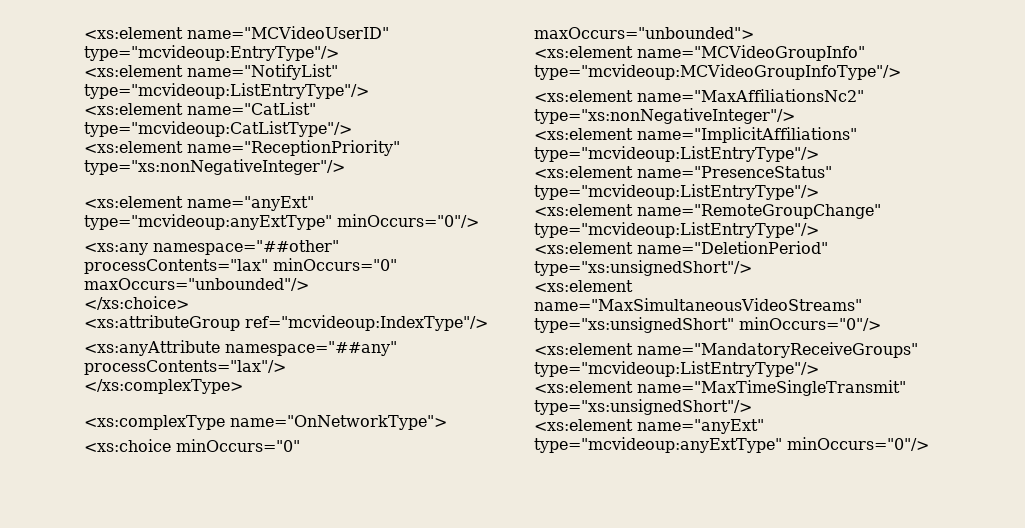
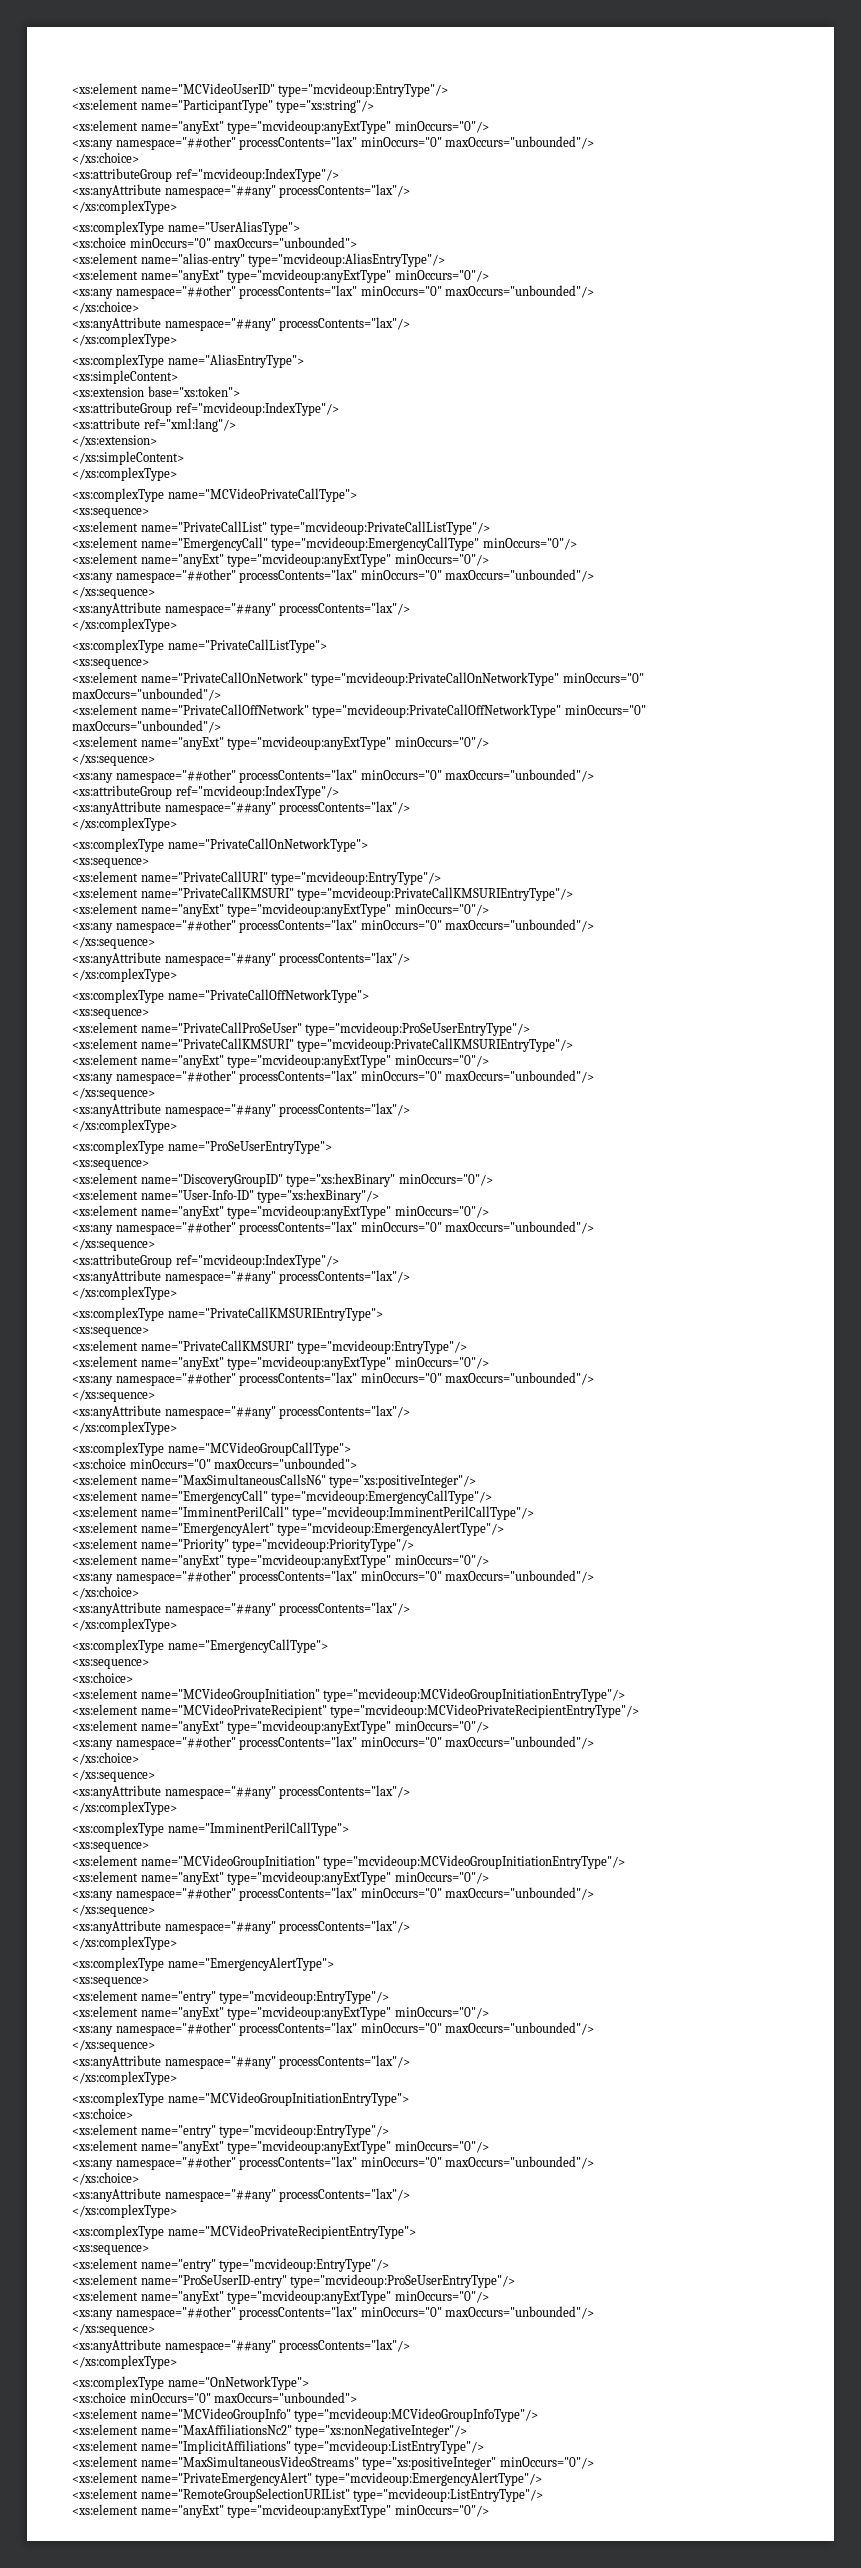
- <xs:element name="NotifyList" type="mcvideoup:ListEntryType"/>
- <xs:element name="CatList" type="mcvideoup:CatListType"/>
- <xs:element name="ReceptionPriority" type="xs:nonNegativeInteger"/>
+ <xs:element name="ParticipantType" type="xs:string"/>
+ <xs:complexType name="UserAliasType">
+ <xs:choice minOccurs="0" maxOccurs="unbounded">
+ <xs:element name="alias-entry" type="mcvideoup:AliasEntryType"/>
+ <xs:element name="anyExt" type="mcvideoup:anyExtType" minOccurs="0"/>
+ <xs:any namespace="##other" processContents="lax" minOccurs="0" maxOccurs="unbounded"/>
+ </xs:choice>
+ <xs:anyAttribute namespace="##any" processContents="lax"/>
+ </xs:complexType>
+ <xs:complexType name="AliasEntryType">
+ <xs:simpleContent>
+ <xs:extension base="xs:token">
+ <xs:attributeGroup ref="mcvideoup:IndexType"/>
+ <xs:attribute ref="xml:lang"/>
+ </xs:extension>
+ </xs:simpleContent>
+ </xs:complexType>
+ <xs:complexType name="MCVideoPrivateCallType">
+ <xs:sequence>
+ <xs:element name="PrivateCallList" type="mcvideoup:PrivateCallListType"/>
+ <xs:element name="EmergencyCall" type="mcvideoup:EmergencyCallType" minOccurs="0"/>
+ <xs:element name="anyExt" type="mcvideoup:anyExtType" minOccurs="0"/>
+ <xs:any namespace="##other" processContents="lax" minOccurs="0" maxOccurs="unbounded"/>
+ </xs:sequence>
+ <xs:anyAttribute namespace="##any" processContents="lax"/>
+ </xs:complexType>
+ <xs:complexType name="PrivateCallListType">
+ <xs:sequence>
+ <xs:element name="PrivateCallOnNetwork" type="mcvideoup:PrivateCallOnNetworkType" minOccurs="0" maxOccurs="unbounded"/>
+ <xs:element name="PrivateCallOffNetwork" type="mcvideoup:PrivateCallOffNetworkType" minOccurs="0" maxOccurs="unbounded"/>
+ <xs:element name="anyExt" type="mcvideoup:anyExtType" minOccurs="0"/>
+ </xs:sequence>
+ <xs:any namespace="##other" processContents="lax" minOccurs="0" maxOccurs="unbounded"/>
+ <xs:attributeGroup ref="mcvideoup:IndexType"/>
+ <xs:anyAttribute namespace="##any" processContents="lax"/>
+ </xs:complexType>
+ <xs:complexType name="PrivateCallOnNetworkType">
+ <xs:sequence>
+ <xs:element name="PrivateCallURI" type="mcvideoup:EntryType"/>
+ <xs:element name="PrivateCallKMSURI" type="mcvideoup:PrivateCallKMSURIEntryType"/>
+ <xs:element name="anyExt" type="mcvideoup:anyExtType" minOccurs="0"/>
+ <xs:any namespace="##other" processContents="lax" minOccurs="0" maxOccurs="unbounded"/>
+ </xs:sequence>
+ <xs:anyAttribute namespace="##any" processContents="lax"/>
+ </xs:complexType>
+ <xs:complexType name="PrivateCallOffNetworkType">
+ <xs:sequence>
+ <xs:element name="PrivateCallProSeUser" type="mcvideoup:ProSeUserEntryType"/>
+ <xs:element name="PrivateCallKMSURI" type="mcvideoup:PrivateCallKMSURIEntryType"/>
+ <xs:element name="anyExt" type="mcvideoup:anyExtType" minOccurs="0"/>
+ <xs:any namespace="##other" processContents="lax" minOccurs="0" maxOccurs="unbounded"/>
+ </xs:sequence>
+ <xs:anyAttribute namespace="##any" processContents="lax"/>
+ </xs:complexType>
+ <xs:complexType name="ProSeUserEntryType">
+ <xs:sequence>
+ <xs:element name="DiscoveryGroupID" type="xs:hexBinary" minOccurs="0"/>
+ <xs:element name="User-Info-ID" type="xs:hexBinary"/>
+ <xs:element name="anyExt" type="mcvideoup:anyExtType" minOccurs="0"/>
+ <xs:any namespace="##other" processContents="lax" minOccurs="0" maxOccurs="unbounded"/>
+ </xs:sequence>
+ <xs:attributeGroup ref="mcvideoup:IndexType"/>
+ <xs:anyAttribute namespace="##any" processContents="lax"/>
+ </xs:complexType>
+ <xs:complexType name="PrivateCallKMSURIEntryType">
+ <xs:sequence>
+ <xs:element name="PrivateCallKMSURI" type="mcvideoup:EntryType"/>
+ <xs:element name="anyExt" type="mcvideoup:anyExtType" minOccurs="0"/>
+ <xs:any namespace="##other" processContents="lax" minOccurs="0" maxOccurs="unbounded"/>
+ </xs:sequence>
+ <xs:anyAttribute namespace="##any" processContents="lax"/>
+ </xs:complexType>
+ <xs:complexType name="MCVideoGroupCallType">
+ <xs:choice minOccurs="0" maxOccurs="unbounded">
+ <xs:element name="MaxSimultaneousCallsN6" type="xs:positiveInteger"/>
+ <xs:element name="EmergencyCall" type="mcvideoup:EmergencyCallType"/>
+ <xs:element name="ImminentPerilCall" type="mcvideoup:ImminentPerilCallType"/>
+ <xs:element name="EmergencyAlert" type="mcvideoup:EmergencyAlertType"/>
+ <xs:element name="Priority" type="mcvideoup:PriorityType"/>
+ <xs:element name="anyExt" type="mcvideoup:anyExtType" minOccurs="0"/>
+ <xs:any namespace="##other" processContents="lax" minOccurs="0" maxOccurs="unbounded"/>
+ </xs:choice>
+ <xs:anyAttribute namespace="##any" processContents="lax"/>
+ </xs:complexType>
+ <xs:complexType name="EmergencyCallType">
+ <xs:sequence>
+ <xs:choice>
+ <xs:element name="MCVideoGroupInitiation" type="mcvideoup:MCVideoGroupInitiationEntryType"/>
+ <xs:element name="MCVideoPrivateRecipient" type="mcvideoup:MCVideoPrivateRecipientEntryType"/>
+ <xs:element name="anyExt" type="mcvideoup:anyExtType" minOccurs="0"/>
+ <xs:any namespace="##other" processContents="lax" minOccurs="0" maxOccurs="unbounded"/>
+ </xs:choice>
+ </xs:sequence>
+ <xs:anyAttribute namespace="##any" processContents="lax"/>
+ </xs:complexType>
+ <xs:complexType name="ImminentPerilCallType">
+ <xs:sequence>
+ <xs:element name="MCVideoGroupInitiation" type="mcvideoup:MCVideoGroupInitiationEntryType"/>
+ <xs:element name="anyExt" type="mcvideoup:anyExtType" minOccurs="0"/>
+ <xs:any namespace="##other" processContents="lax" minOccurs="0" maxOccurs="unbounded"/>
+ </xs:sequence>
+ <xs:anyAttribute namespace="##any" processContents="lax"/>
+ </xs:complexType>
+ <xs:complexType name="EmergencyAlertType">
+ <xs:sequence>
+ <xs:element name="entry" type="mcvideoup:EntryType"/>
+ <xs:element name="anyExt" type="mcvideoup:anyExtType" minOccurs="0"/>
+ <xs:any namespace="##other" processContents="lax" minOccurs="0" maxOccurs="unbounded"/>
+ </xs:sequence>
+ <xs:anyAttribute namespace="##any" processContents="lax"/>
+ </xs:complexType>
+ <xs:complexType name="MCVideoGroupInitiationEntryType">
+ <xs:choice>
+ <xs:element name="entry" type="mcvideoup:EntryType"/>
+ <xs:element name="anyExt" type="mcvideoup:anyExtType" minOccurs="0"/>
+ <xs:any namespace="##other" processContents="lax" minOccurs="0" maxOccurs="unbounded"/>
+ </xs:choice>
+ <xs:anyAttribute namespace="##any" processContents="lax"/>
+ </xs:complexType>
+ <xs:complexType name="MCVideoPrivateRecipientEntryType">
+ <xs:sequence>
+ <xs:element name="entry" type="mcvideoup:EntryType"/>
+ <xs:element name="ProSeUserID-entry" type="mcvideoup:ProSeUserEntryType"/>
+ <xs:element name="anyExt" type="mcvideoup:anyExtType" minOccurs="0"/>
+ <xs:any namespace="##other" processContents="lax" minOccurs="0" maxOccurs="unbounded"/>
+ </xs:sequence>
+ <xs:anyAttribute namespace="##any" processContents="lax"/>
+ </xs:complexType>
- <xs:element name="PresenceStatus" type="mcvideoup:ListEntryType"/>
- <xs:element name="RemoteGroupChange" type="mcvideoup:ListEntryType"/>
- <xs:element name="DeletionPeriod" type="xs:unsignedShort"/>
- <xs:element name="MaxSimultaneousVideoStreams" type="xs:unsignedShort" minOccurs="0"/>
- <xs:element name="MandatoryReceiveGroups" type="mcvideoup:ListEntryType"/>
- <xs:element name="MaxTimeSingleTransmit" type="xs:unsignedShort"/>
+ <xs:element name="MaxSimultaneousVideoStreams" type="xs:positiveInteger" minOccurs="0"/>
+ <xs:element name="PrivateEmergencyAlert" type="mcvideoup:EmergencyAlertType"/>
+ <xs:element name="RemoteGroupSelectionURIList" type="mcvideoup:ListEntryType"/>

